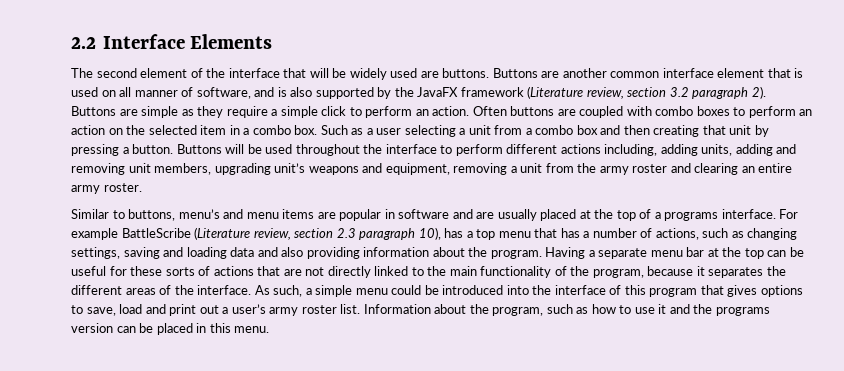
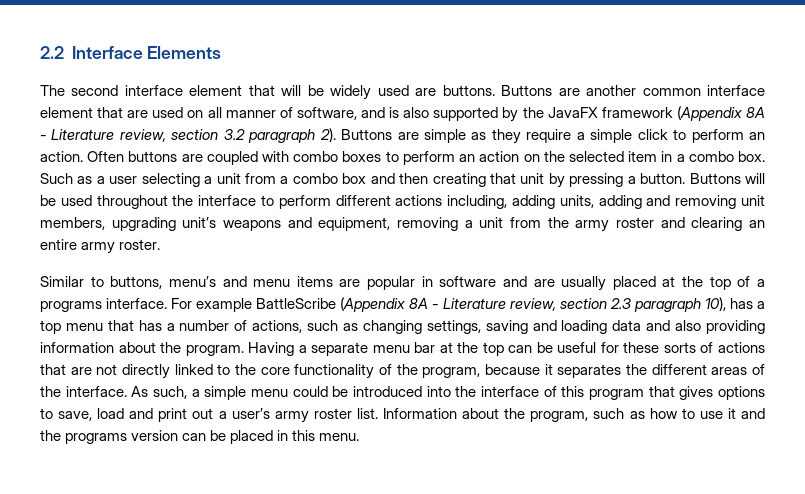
- The second element of the interface that will be widely used are buttons.
+ The second interface element that will be widely used are buttons.
- Buttons are another common interface element that is used on all manner of software, and is also supported by the JavaFX framework (Literature review, section 3.2 paragraph 2).
+ Buttons are another common interface element that are used on all manner of software, and is also supported by the JavaFX framework (Appendix 8A - Literature review, section 3.2 paragraph 2).
- For example BattleScribe (Literature review, section 2.3 paragraph 10), has a top menu that has a number of actions, such as changing settings, saving and loading data and also providing information about the program.
+ For example BattleScribe (Appendix 8A - Literature review, section 2.3 paragraph 10), has a top menu that has a number of actions, such as changing settings, saving and loading data and also providing information about the program.
- Having a separate menu bar at the top can be useful for these sorts of actions that are not directly linked to the main functionality of the program, because it separates the different areas of the interface.
+ Having a separate menu bar at the top can be useful for these sorts of actions that are not directly linked to the core functionality of the program, because it separates the different areas of the interface.

